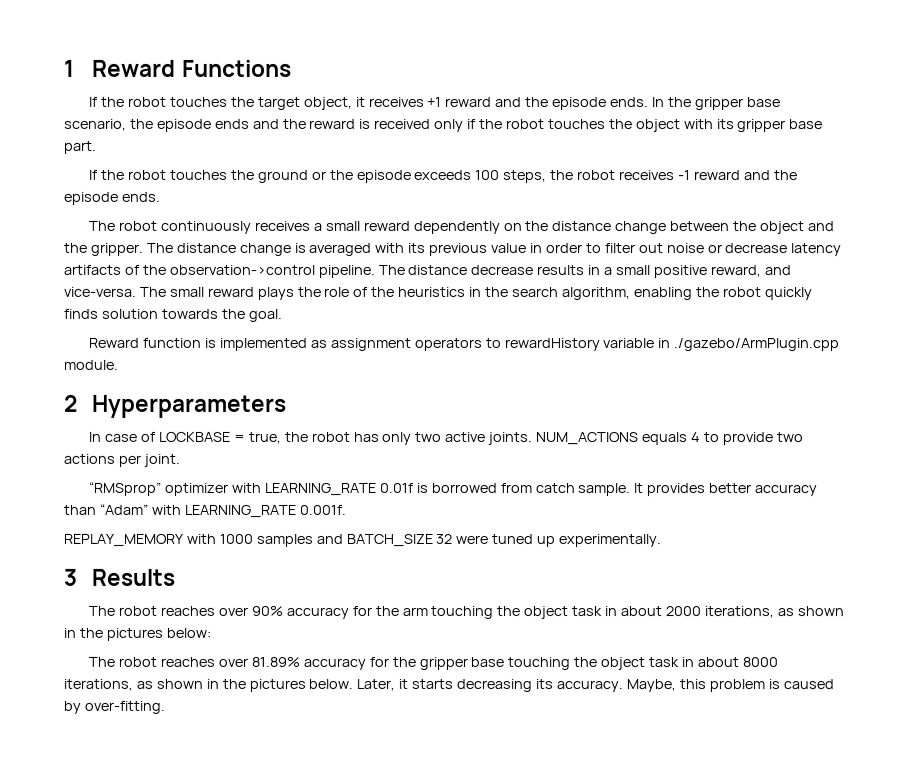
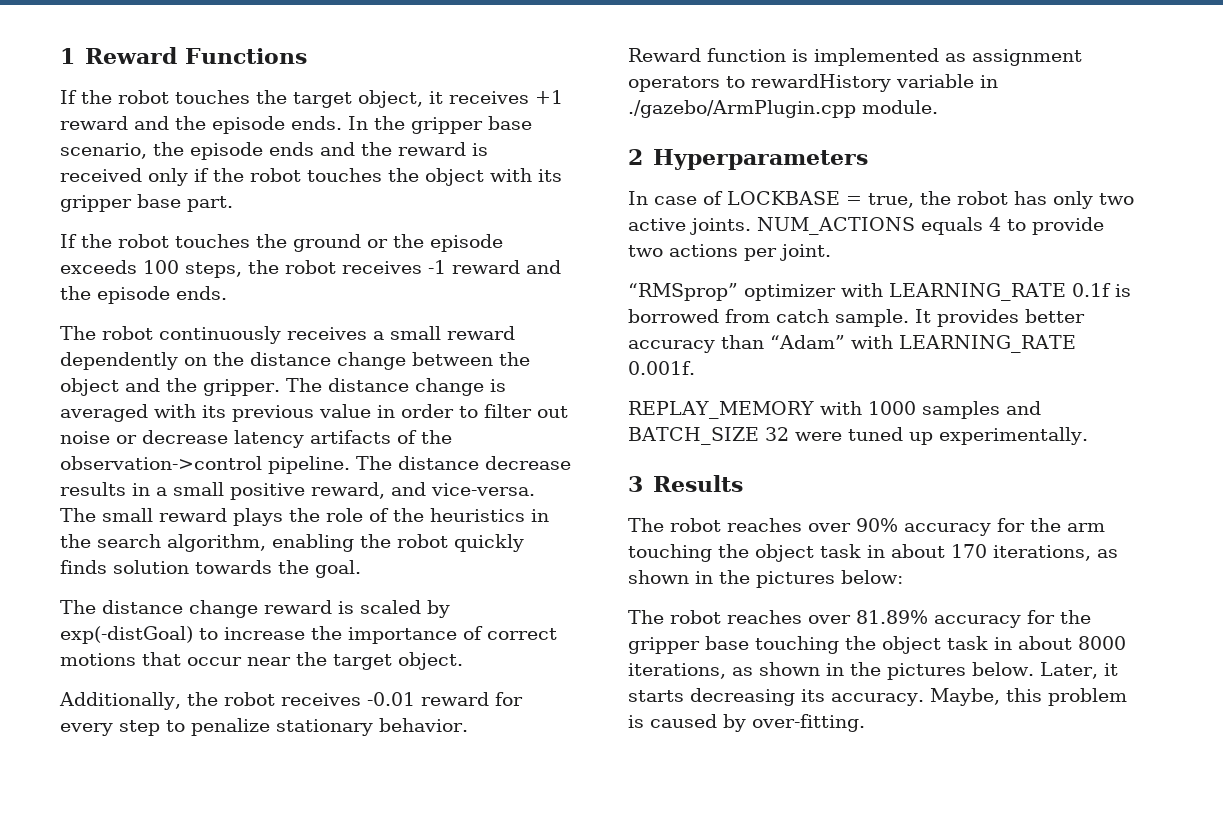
+ The distance change reward is scaled by exp(-distGoal) to increase the importance of correct motions that occur near the target object.
+ Additionally, the robot receives -0.01 reward for every step to penalize stationary behavior.
- “RMSprop” optimizer with LEARNING_RATE 0.01f is borrowed from catch sample.
+ “RMSprop” optimizer with LEARNING_RATE 0.1f is borrowed from catch sample.
- The robot reaches over 90% accuracy for the arm touching the object task in about 2000 iterations, as shown in the pictures below:
+ The robot reaches over 90% accuracy for the arm touching the object task in about 170 iterations, as shown in the pictures below:

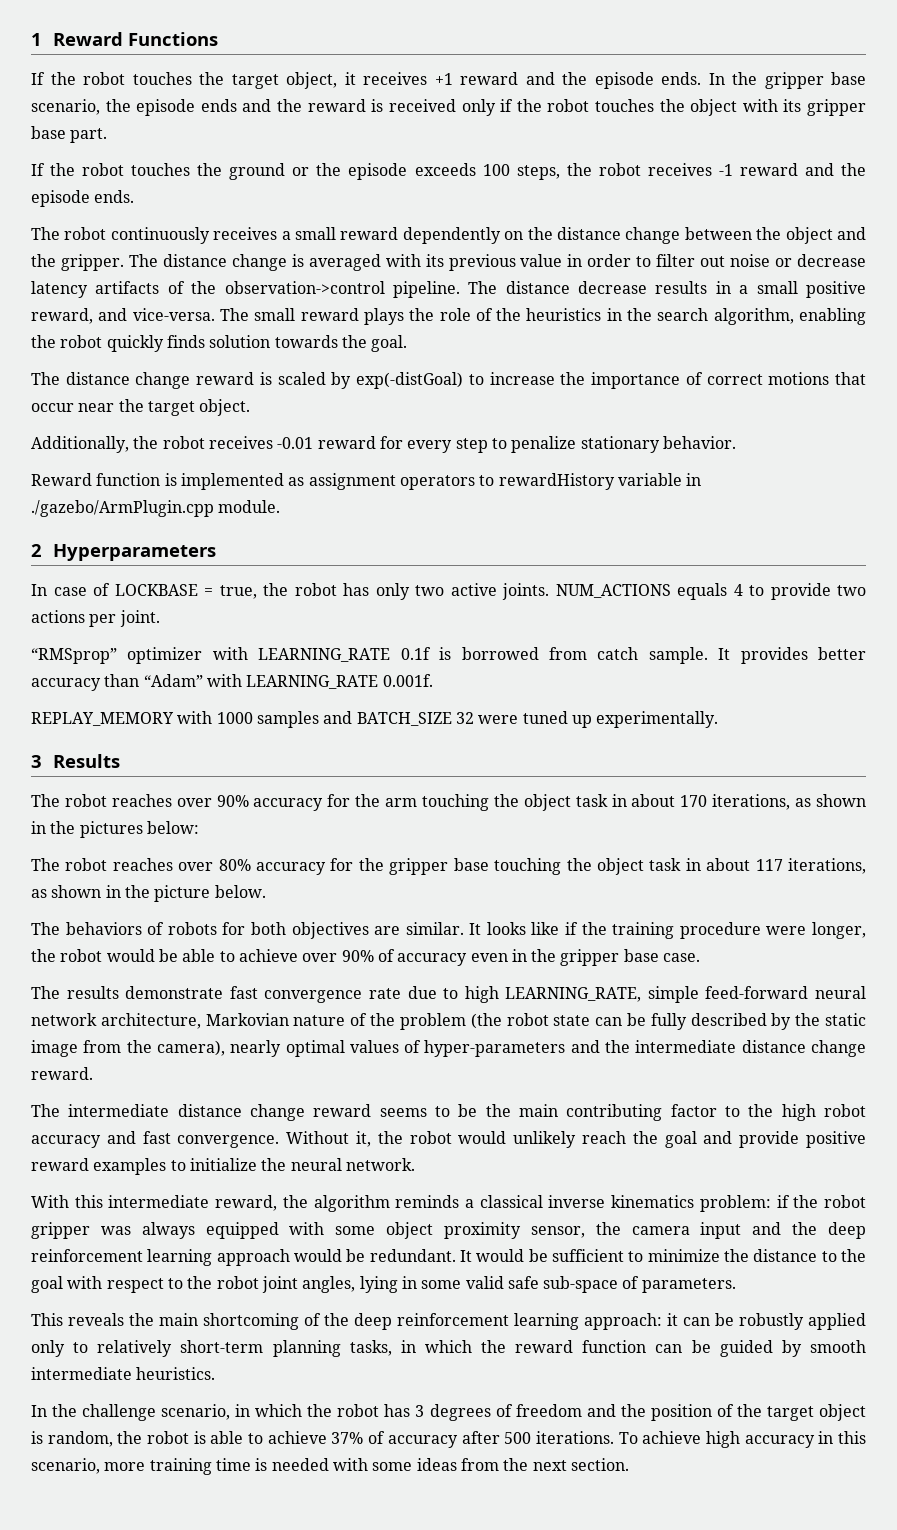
- The robot reaches over 81.89% accuracy for the gripper base touching the object task in about 8000 iterations, as shown in the pictures below. Later, it starts decreasing its accuracy. Maybe, this problem is caused by over-fitting.
+ The robot reaches over 80% accuracy for the gripper base touching the object task in about 117 iterations, as shown in the picture below.
+ The behaviors of robots for both objectives are similar. It looks like if the training procedure were longer, the robot would be able to achieve over 90% of accuracy even in the gripper base case.
+ The results demonstrate fast convergence rate due to high LEARNING_RATE, simple feed-forward neural network architecture, Markovian nature of the problem (the robot state can be fully described by the static image from the camera), nearly optimal values of hyper-parameters and the intermediate distance change reward.
+ The intermediate distance change reward seems to be the main contributing factor to the high robot accuracy and fast convergence. Without it, the robot would unlikely reach the goal and provide positive reward examples to initialize the neural network.
+ With this intermediate reward, the algorithm reminds a classical inverse kinematics problem: if the robot gripper was always equipped with some object proximity sensor, the camera input and the deep reinforcement learning approach would be redundant. It would be sufficient to minimize the distance to the goal with respect to the robot joint angles, lying in some valid safe sub-space of parameters.
+ This reveals the main shortcoming of the deep reinforcement learning approach: it can be robustly applied only to relatively short-term planning tasks, in which the reward function can be guided by smooth intermediate heuristics.
+ In the challenge scenario, in which the robot has 3 degrees of freedom and the position of the target object is random, the robot is able to achieve 37% of accuracy after 500 iterations. To achieve high accuracy in this scenario, more training time is needed with some ideas from the next section.

